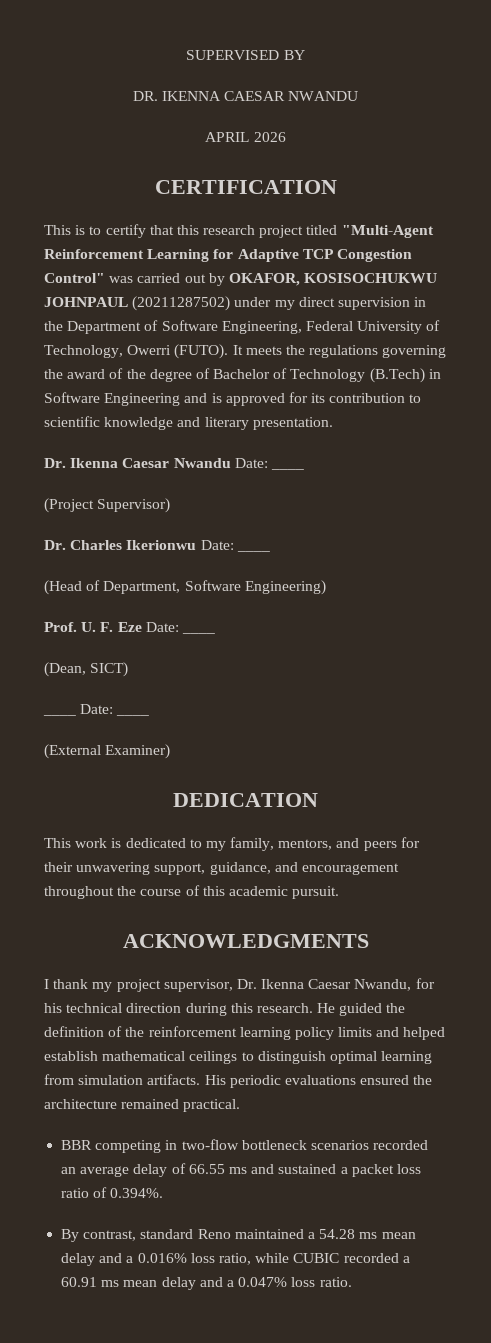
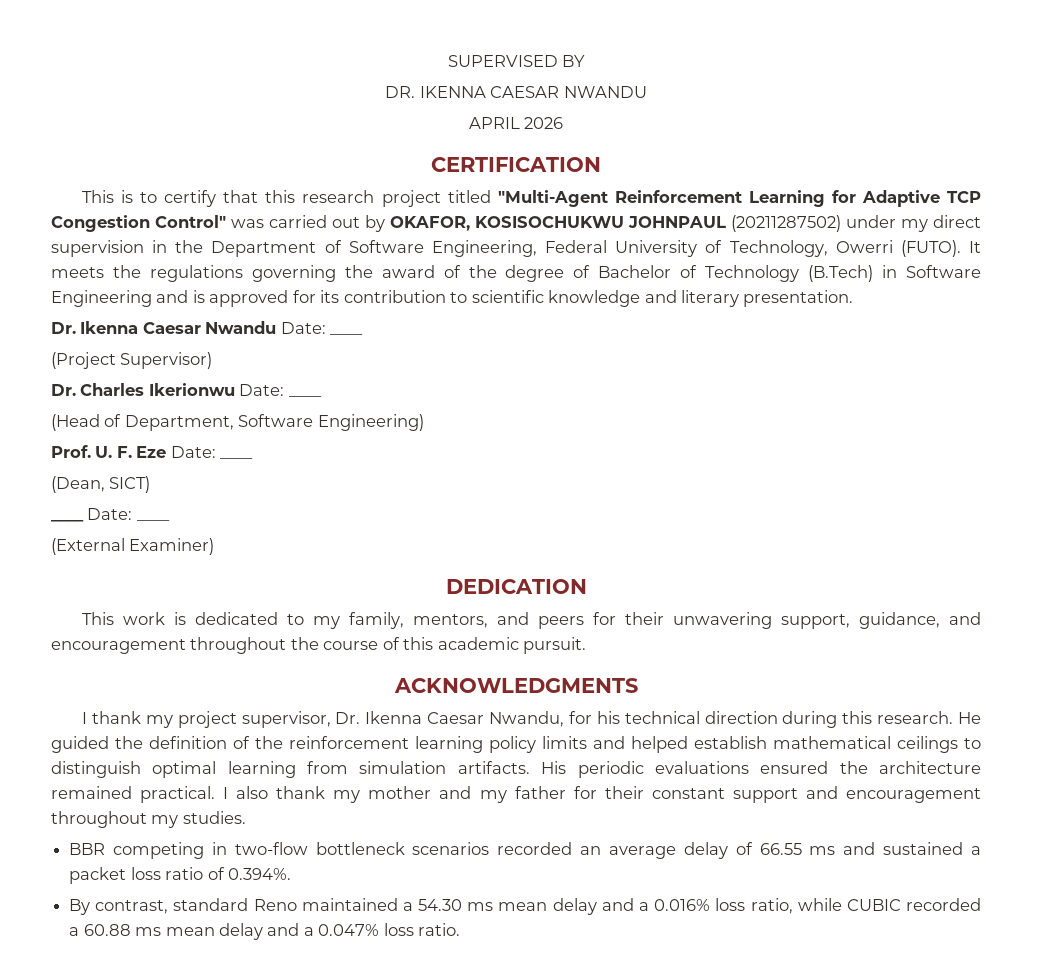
+ I also thank my mother and my father for their constant support and encouragement throughout my studies.
- By contrast, standard Reno maintained a 54.28 ms mean delay and a 0.016% loss ratio, while CUBIC recorded a 60.91 ms mean delay and a 0.047% loss ratio.
+ By contrast, standard Reno maintained a 54.30 ms mean delay and a 0.016% loss ratio, while CUBIC recorded a 60.88 ms mean delay and a 0.047% loss ratio.

